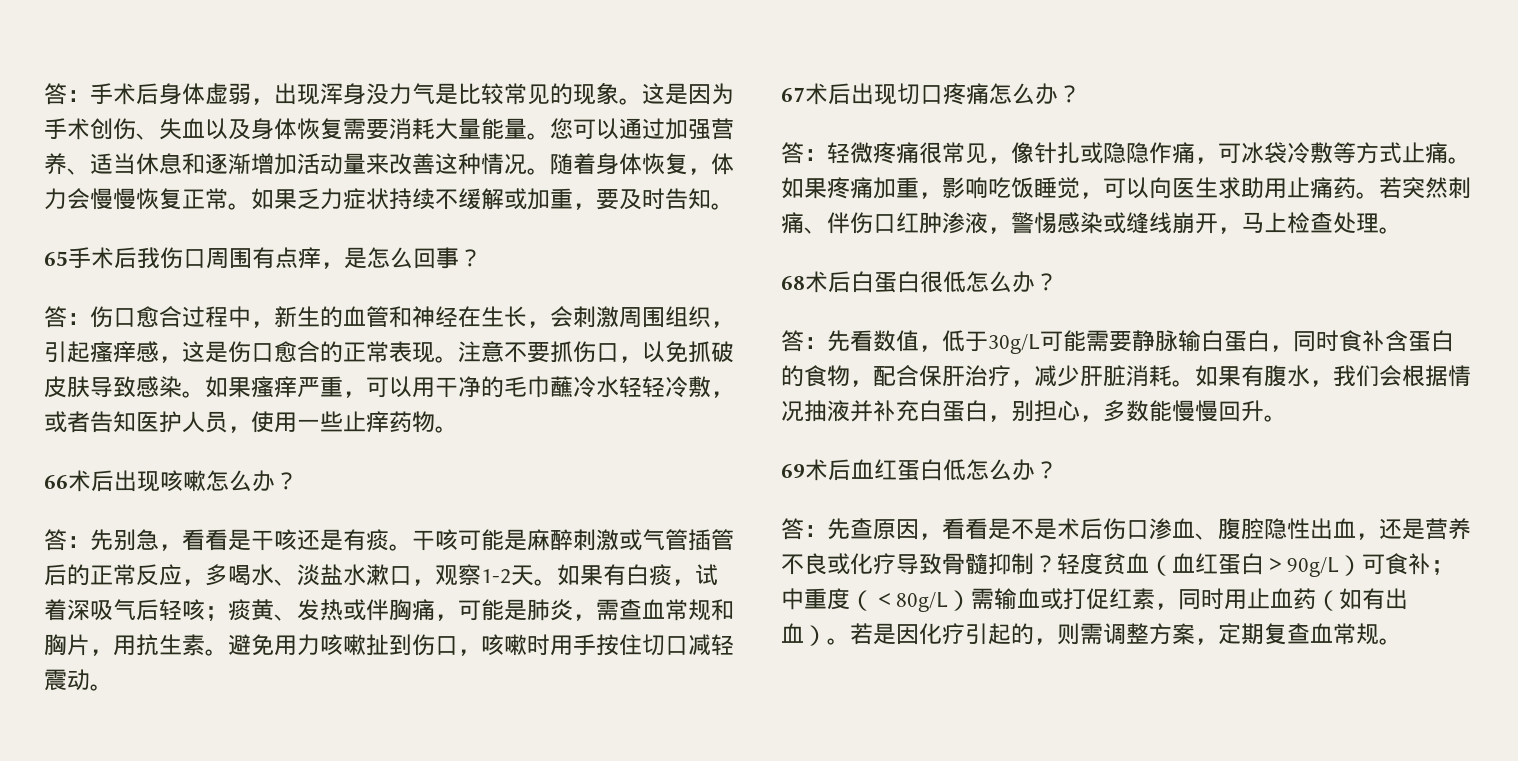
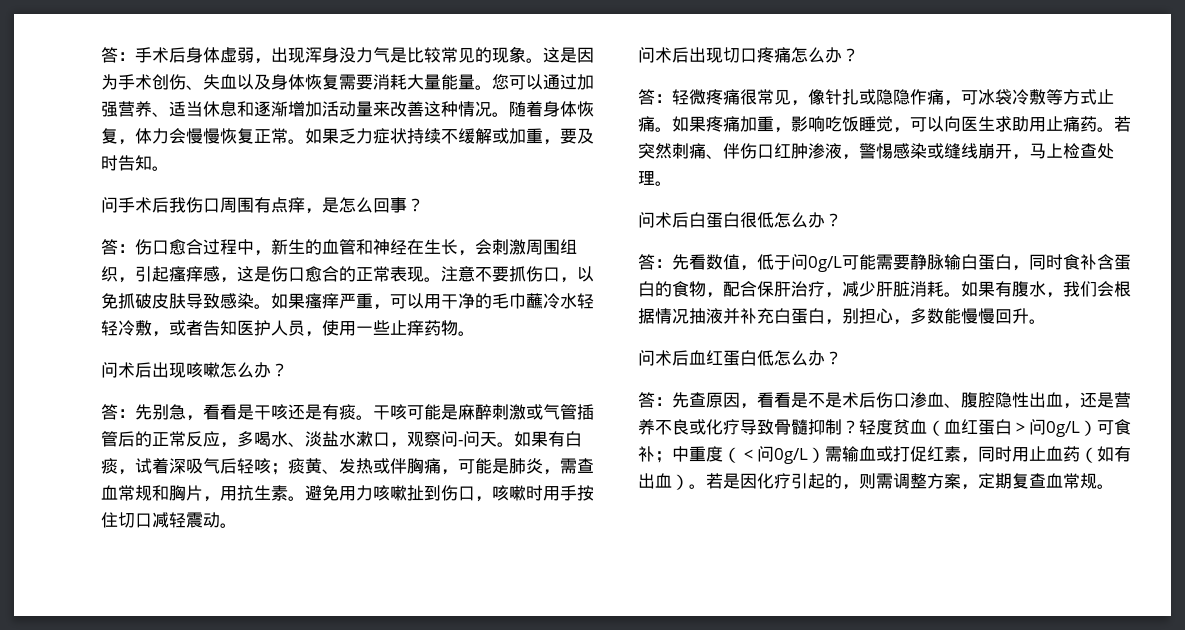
- 65手术后我伤口周围有点痒，是怎么回事？
+ 问手术后我伤口周围有点痒，是怎么回事？
- 66术后出现咳嗽怎么办？
+ 问术后出现咳嗽怎么办？
- 干咳可能是麻醉刺激或气管插管后的正常反应，多喝水、淡盐水漱口，观察1-2天。
+ 干咳可能是麻醉刺激或气管插管后的正常反应，多喝水、淡盐水漱口，观察问-问天。
- 67术后出现切口疼痛怎么办？
+ 问术后出现切口疼痛怎么办？
- 68术后白蛋白很低怎么办？
+ 问术后白蛋白很低怎么办？
- 答：先看数值，低于30g/L可能需要静脉输白蛋白，同时食补含蛋白的食物，配合保肝治疗，减少肝脏消耗。
+ 答：先看数值，低于问0g/L可能需要静脉输白蛋白，同时食补含蛋白的食物，配合保肝治疗，减少肝脏消耗。
- 69术后血红蛋白低怎么办？
+ 问术后血红蛋白低怎么办？
- 轻度贫血（血红蛋白＞90g/L）可食补；中重度（＜80g/L）需输血或打促红素，同时用止血药（如有出血）。
+ 轻度贫血（血红蛋白＞问0g/L）可食补；中重度（＜问0g/L）需输血或打促红素，同时用止血药（如有出血）。

